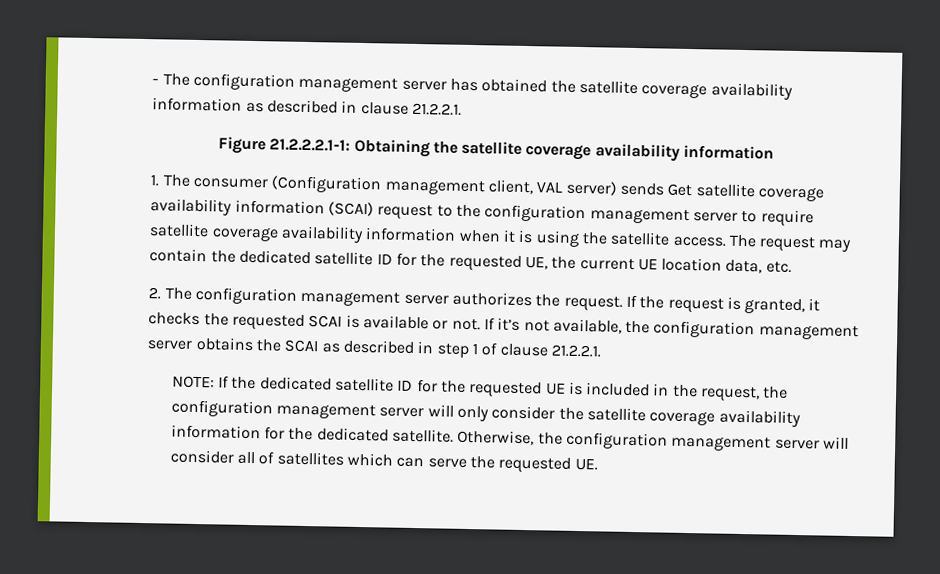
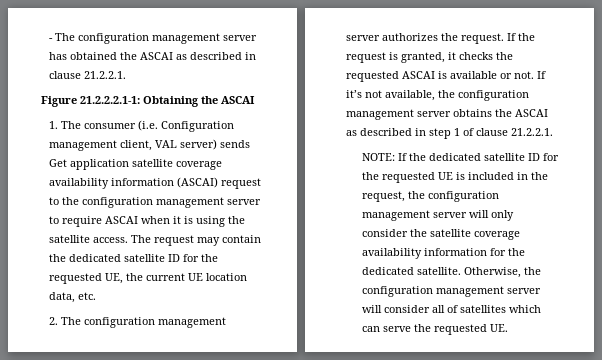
- - The configuration management server has obtained the satellite coverage availability information as described in clause 21.2.2.1.
+ - The configuration management server has obtained the ASCAI as described in clause 21.2.2.1.
- Figure 21.2.2.2.1-1: Obtaining the satellite coverage availability information
+ Figure 21.2.2.2.1-1: Obtaining the ASCAI
- 1. The consumer (Configuration management client, VAL server) sends Get satellite coverage availability information (SCAI) request to the configuration management server to require satellite coverage availability information when it is using the satellite access.
+ 1. The consumer (i.e. Configuration management client, VAL server) sends Get application satellite coverage availability information (ASCAI) request to the configuration management server to require ASCAI when it is using the satellite access.
- If the request is granted, it checks the requested SCAI is available or not.
+ If the request is granted, it checks the requested ASCAI is available or not.
- If it’s not available, the configuration management server obtains the SCAI as described in step 1 of clause 21.2.2.1.
+ If it’s not available, the configuration management server obtains the ASCAI as described in step 1 of clause 21.2.2.1.

